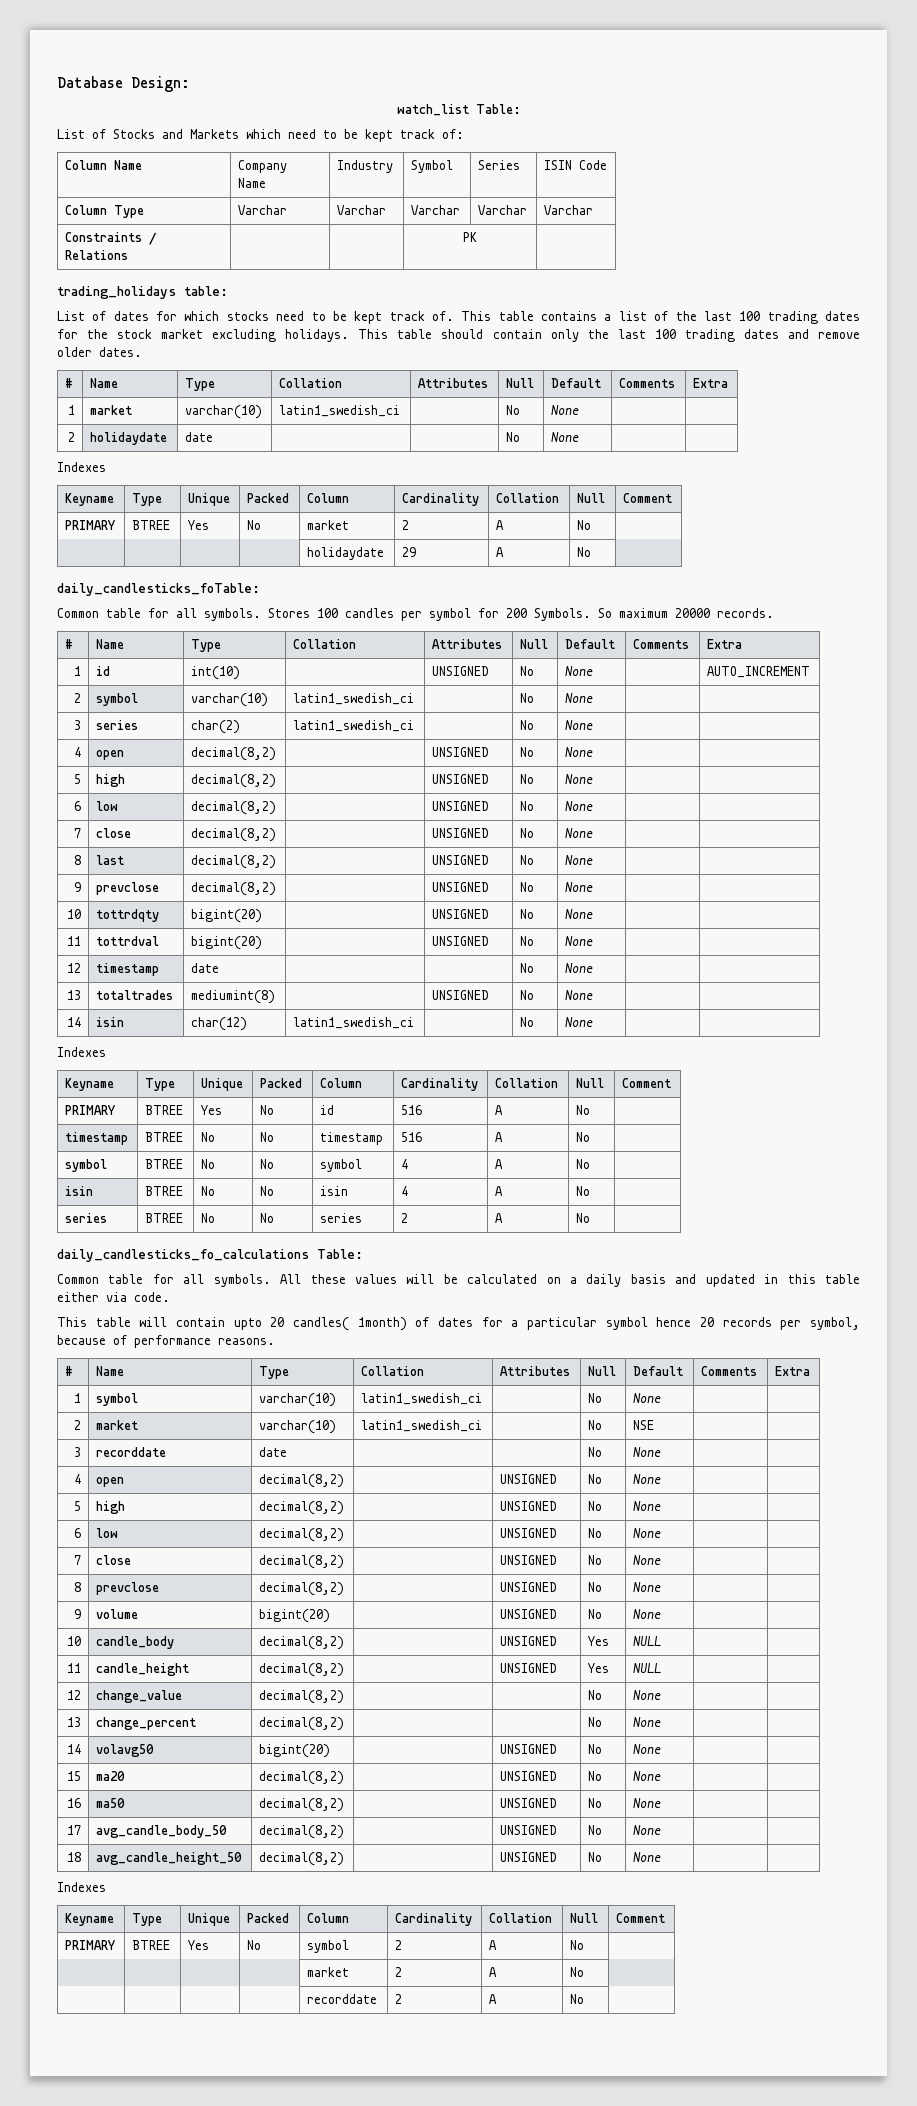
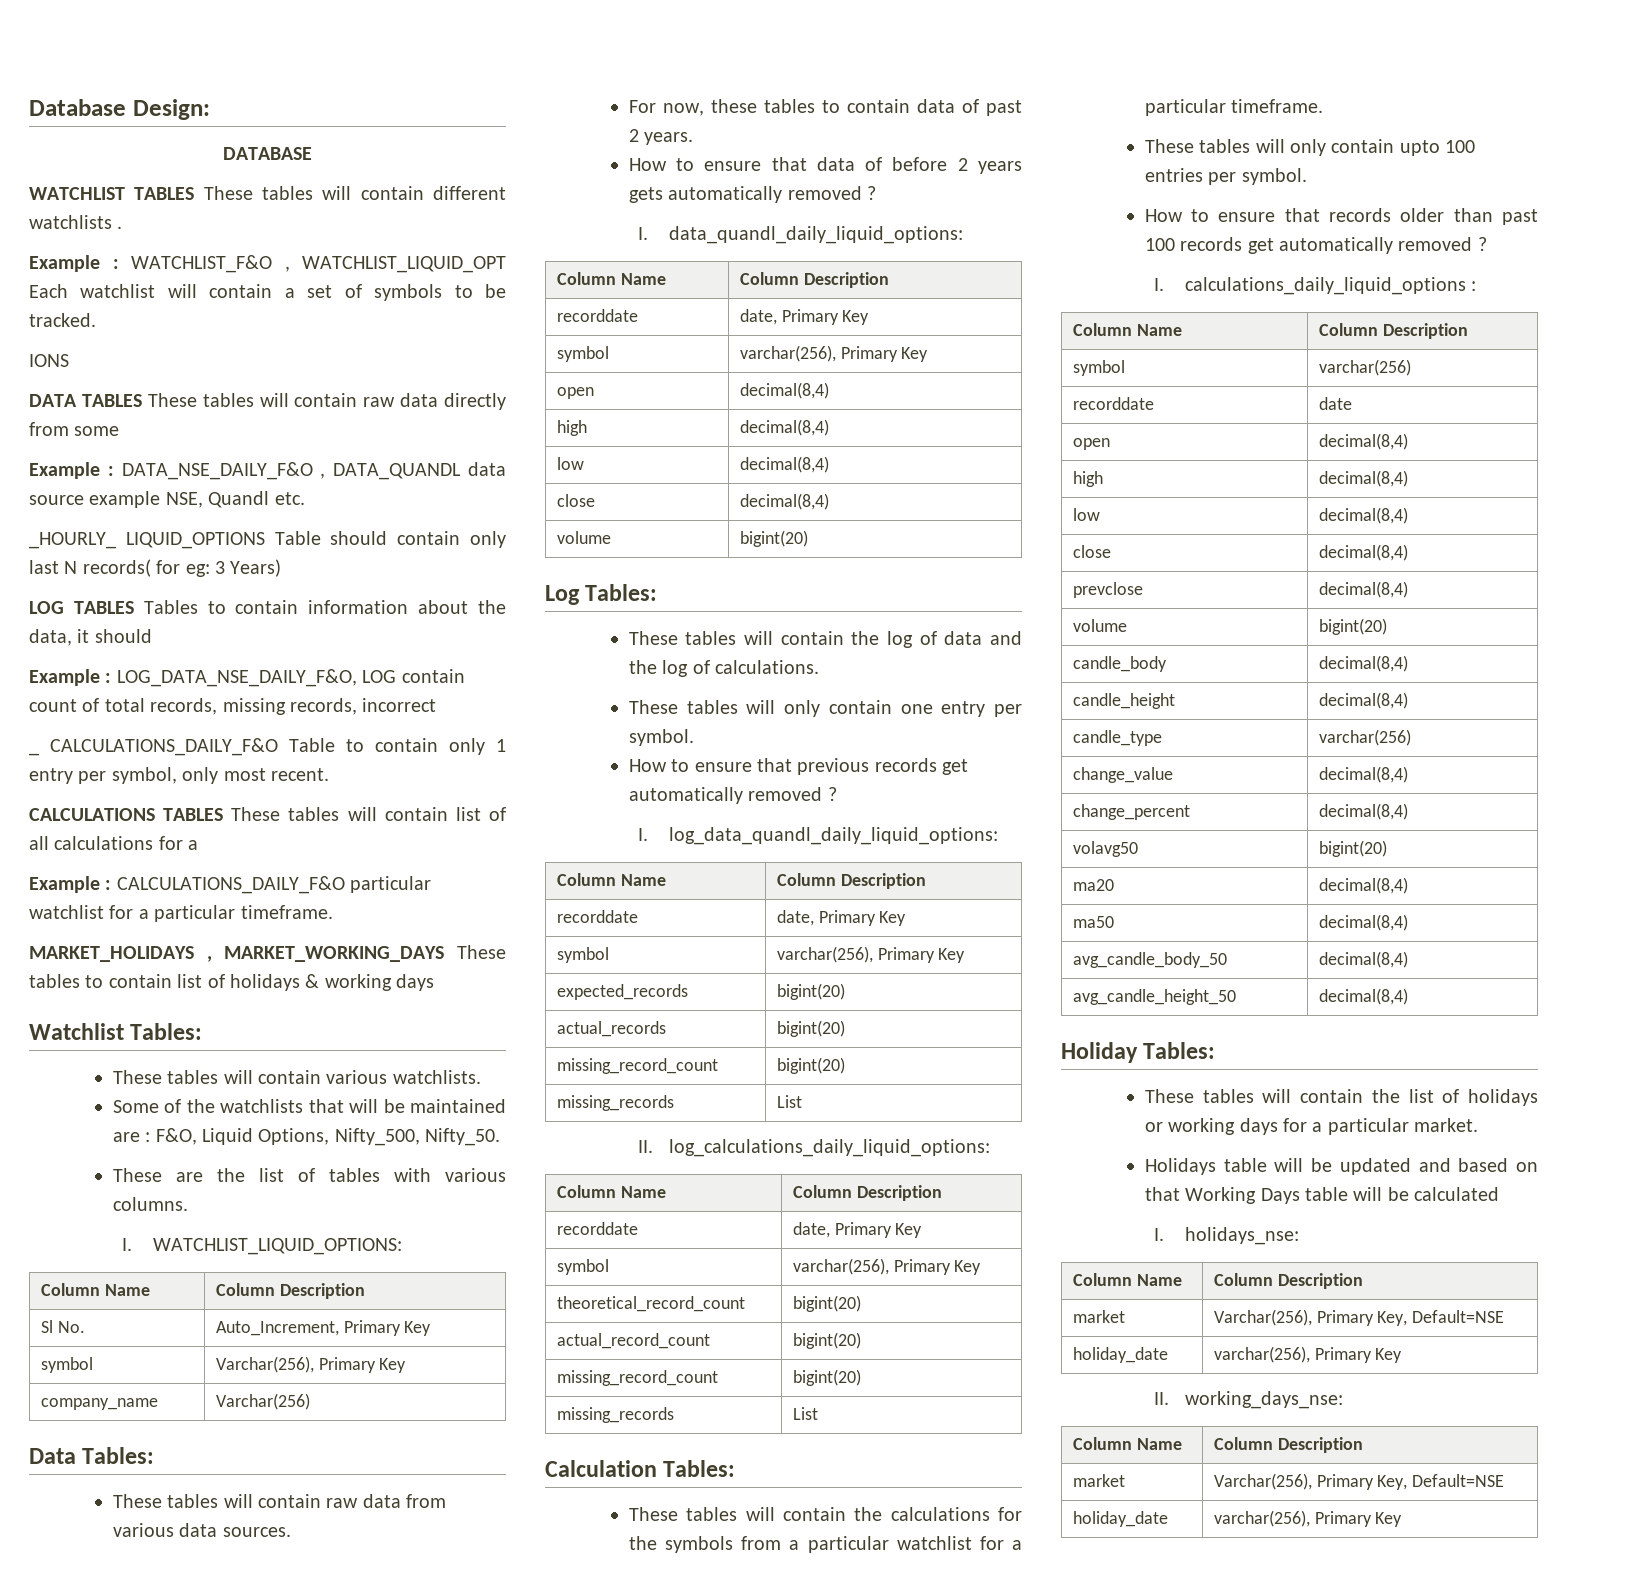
- watch_list Table:
- List of Stocks and Markets which need to be kept track of:
- Column Name | Company Name | Industry | Symbol | Series | ISIN Code
- Column Type | Varchar | Varchar | Varchar | Varchar | Varchar
- Constraints / Relations | | | PK |
- trading_holidays table:
- List of dates for which stocks need to be kept track of. This table contains a list of the last 100 trading dates for the stock market excluding holidays. This table should contain only the last 100 trading dates and remove older dates.
- # | Name | Type | Collation | Attributes | Null | Default | Comments | Extra
- 1 | market | varchar(10) | latin1_swedish_ci | | No | None | |
- 2 | holidaydate | date | | | No | None | |
- Indexes
- Keyname | Type | Unique | Packed | Column | Cardinality | Collation | Null | Comment
- PRIMARY | BTREE | Yes | No | market | 2 | A | No |
- | | | | holidaydate | 29 | A | No |
- daily_candlesticks_foTable:
- Common table for all symbols. Stores 100 candles per symbol for 200 Symbols. So maximum 20000 records.
- # | Name | Type | Collation | Attributes | Null | Default | Comments | Extra
- 1 | id | int(10) | | UNSIGNED | No | None | | AUTO_INCREMENT
- 2 | symbol | varchar(10) | latin1_swedish_ci | | No | None | |
- 3 | series | char(2) | latin1_swedish_ci | | No | None | |
- 4 | open | decimal(8,2) | | UNSIGNED | No | None | |
- 5 | high | decimal(8,2) | | UNSIGNED | No | None | |
- 6 | low | decimal(8,2) | | UNSIGNED | No | None | |
- 7 | close | decimal(8,2) | | UNSIGNED | No | None | |
- 8 | last | decimal(8,2) | | UNSIGNED | No | None | |
- 9 | prevclose | decimal(8,2) | | UNSIGNED | No | None | |
- 10 | tottrdqty | bigint(20) | | UNSIGNED | No | None | |
- 11 | tottrdval | bigint(20) | | UNSIGNED | No | None | |
- 12 | timestamp | date | | | No | None | |
- 13 | totaltrades | mediumint(8) | | UNSIGNED | No | None | |
- 14 | isin | char(12) | latin1_swedish_ci | | No | None | |
- Indexes
- Keyname | Type | Unique | Packed | Column | Cardinality | Collation | Null | Comment
- PRIMARY | BTREE | Yes | No | id | 516 | A | No |
- timestamp | BTREE | No | No | timestamp | 516 | A | No |
- symbol | BTREE | No | No | symbol | 4 | A | No |
- isin | BTREE | No | No | isin | 4 | A | No |
- series | BTREE | No | No | series | 2 | A | No |
- daily_candlesticks_fo_calculations Table:
- Common table for all symbols. All these values will be calculated on a daily basis and updated in this table either via code.
- This table will contain upto 20 candles( 1month) of dates for a particular symbol hence 20 records per symbol, because of performance reasons.
- # | Name | Type | Collation | Attributes | Null | Default | Comments | Extra
- 1 | symbol | varchar(10) | latin1_swedish_ci | | No | None | |
- 2 | market | varchar(10) | latin1_swedish_ci | | No | NSE | |
- 3 | recorddate | date | | | No | None | |
- 4 | open | decimal(8,2) | | UNSIGNED | No | None | |
- 5 | high | decimal(8,2) | | UNSIGNED | No | None | |
- 6 | low | decimal(8,2) | | UNSIGNED | No | None | |
- 7 | close | decimal(8,2) | | UNSIGNED | No | None | |
- 8 | prevclose | decimal(8,2) | | UNSIGNED | No | None | |
- 9 | volume | bigint(20) | | UNSIGNED | No | None | |
- 10 | candle_body | decimal(8,2) | | UNSIGNED | Yes | NULL | |
- 11 | candle_height | decimal(8,2) | | UNSIGNED | Yes | NULL | |
- 12 | change_value | decimal(8,2) | | | No | None | |
- 13 | change_percent | decimal(8,2) | | | No | None | |
- 14 | volavg50 | bigint(20) | | UNSIGNED | No | None | |
- 15 | ma20 | decimal(8,2) | | UNSIGNED | No | None | |
- 16 | ma50 | decimal(8,2) | | UNSIGNED | No | None | |
- 17 | avg_candle_body_50 | decimal(8,2) | | UNSIGNED | No | None | |
- 18 | avg_candle_height_50 | decimal(8,2) | | UNSIGNED | No | None | |
- Indexes
- Keyname | Type | Unique | Packed | Column | Cardinality | Collation | Null | Comment
- PRIMARY | BTREE | Yes | No | symbol | 2 | A | No |
- | | | | market | 2 | A | No |
- | | | | recorddate | 2 | A | No |
+ DATABASE
+ WATCHLIST TABLES These tables will contain different watchlists .
+ Example : WATCHLIST_F&O , WATCHLIST_LIQUID_OPT Each watchlist will contain a set of symbols to be tracked.
+ IONS
+ DATA TABLES These tables will contain raw data directly from some
+ Example : DATA_NSE_DAILY_F&O , DATA_QUANDL data source example NSE, Quandl etc.
+ _HOURLY_ LIQUID_OPTIONS Table should contain only last N records( for eg: 3 Years)
+ LOG TABLES Tables to contain information about the data, it should
+ Example : LOG_DATA_NSE_DAILY_F&O, LOG contain count of total records, missing records, incorrect
+ _ CALCULATIONS_DAILY_F&O Table to contain only 1 entry per symbol, only most recent.
+ CALCULATIONS TABLES These tables will contain list of all calculations for a
+ Example : CALCULATIONS_DAILY_F&O particular watchlist for a particular timeframe.
+ MARKET_HOLIDAYS , MARKET_WORKING_DAYS These tables to contain list of holidays & working days
+ Watchlist Tables:
+ These tables will contain various watchlists.
+ Some of the watchlists that will be maintained are : F&O, Liquid Options, Nifty_500, Nifty_50.
+ These are the list of tables with various columns.
+ I. WATCHLIST_LIQUID_OPTIONS:
+ Column Name | Column Description
+ Sl No. | Auto_Increment, Primary Key
+ symbol | Varchar(256), Primary Key
+ company_name | Varchar(256)
+ Data Tables:
+ These tables will contain raw data from various data sources.
+ For now, these tables to contain data of past 2 years.
+ How to ensure that data of before 2 years gets automatically removed ?
+ I. data_quandl_daily_liquid_options:
+ Column Name | Column Description
+ recorddate | date, Primary Key
+ symbol | varchar(256), Primary Key
+ open | decimal(8,4)
+ high | decimal(8,4)
+ low | decimal(8,4)
+ close | decimal(8,4)
+ volume | bigint(20)
+ Log Tables:
+ These tables will contain the log of data and the log of calculations.
+ These tables will only contain one entry per symbol.
+ How to ensure that previous records get automatically removed ?
+ I. log_data_quandl_daily_liquid_options:
+ Column Name | Column Description
+ recorddate | date, Primary Key
+ symbol | varchar(256), Primary Key
+ expected_records | bigint(20)
+ actual_records | bigint(20)
+ missing_record_count | bigint(20)
+ missing_records | List
+ II. log_calculations_daily_liquid_options:
+ Column Name | Column Description
+ recorddate | date, Primary Key
+ symbol | varchar(256), Primary Key
+ theoretical_record_count | bigint(20)
+ actual_record_count | bigint(20)
+ missing_record_count | bigint(20)
+ missing_records | List
+ Calculation Tables:
+ These tables will contain the calculations for the symbols from a particular watchlist for a particular timeframe.
+ These tables will only contain upto 100 entries per symbol.
+ How to ensure that records older than past 100 records get automatically removed ?
+ I. calculations_daily_liquid_options :
+ Column Name | Column Description
+ symbol | varchar(256)
+ recorddate | date
+ open | decimal(8,4)
+ high | decimal(8,4)
+ low | decimal(8,4)
+ close | decimal(8,4)
+ prevclose | decimal(8,4)
+ volume | bigint(20)
+ candle_body | decimal(8,4)
+ candle_height | decimal(8,4)
+ candle_type | varchar(256)
+ change_value | decimal(8,4)
+ change_percent | decimal(8,4)
+ volavg50 | bigint(20)
+ ma20 | decimal(8,4)
+ ma50 | decimal(8,4)
+ avg_candle_body_50 | decimal(8,4)
+ avg_candle_height_50 | decimal(8,4)
+ Holiday Tables:
+ These tables will contain the list of holidays or working days for a particular market.
+ Holidays table will be updated and based on that Working Days table will be calculated
+ I. holidays_nse:
+ Column Name | Column Description
+ market | Varchar(256), Primary Key, Default=NSE
+ holiday_date | varchar(256), Primary Key
+ II. working_days_nse:
+ Column Name | Column Description
+ market | Varchar(256), Primary Key, Default=NSE
+ holiday_date | varchar(256), Primary Key

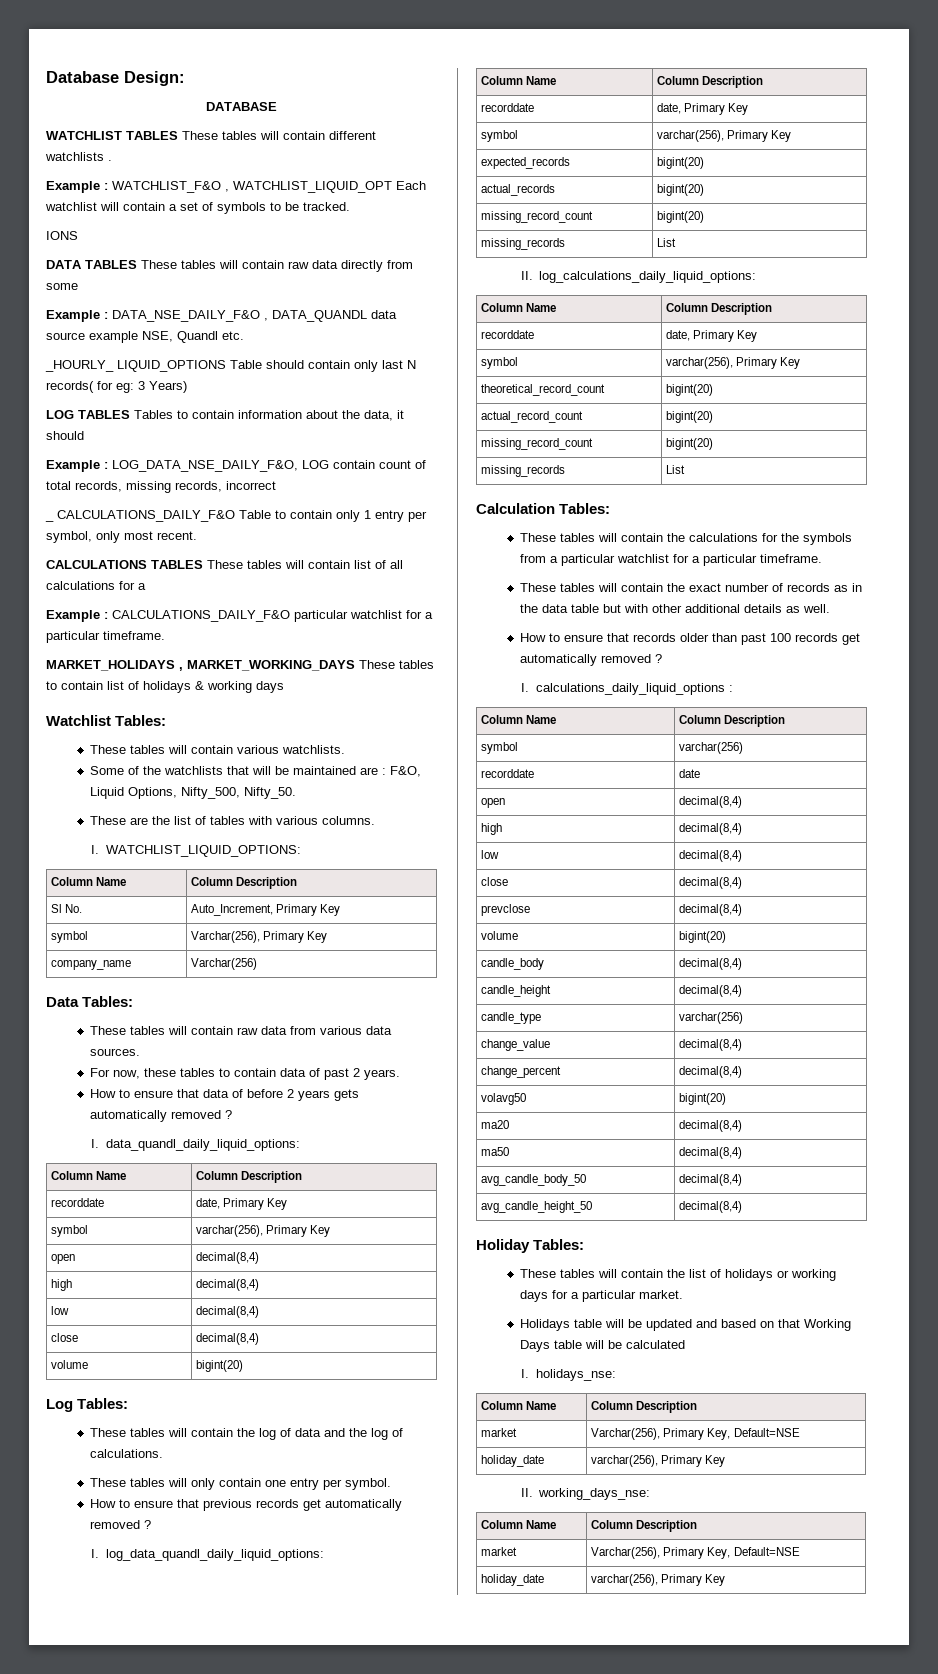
- These tables will only contain upto 100 entries per symbol.
+ These tables will contain the exact number of records as in the data table but with other additional details as well.

